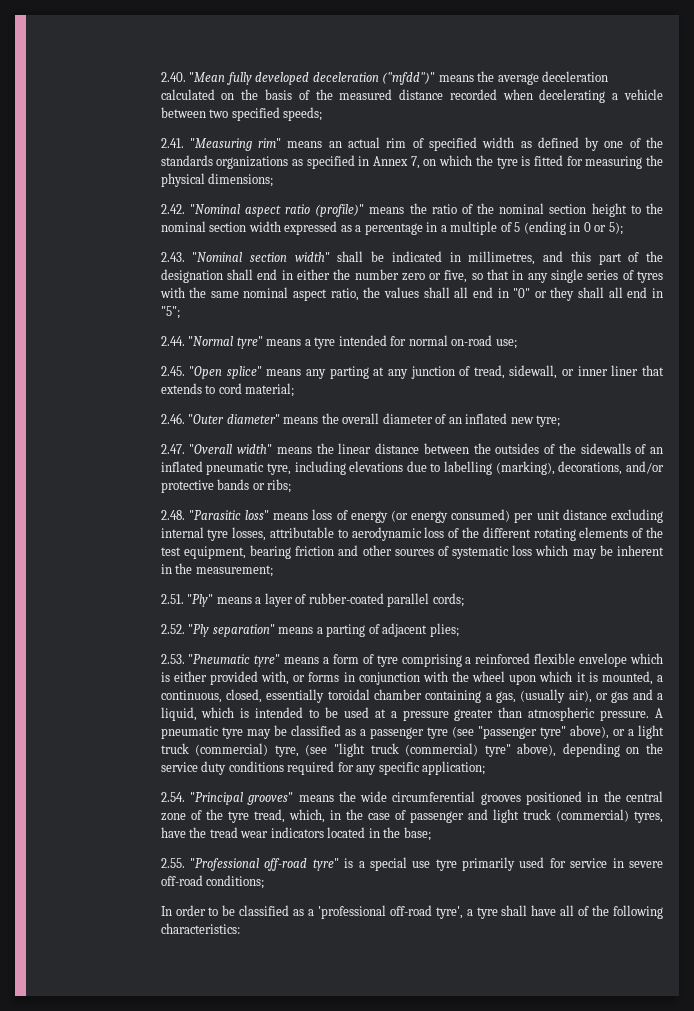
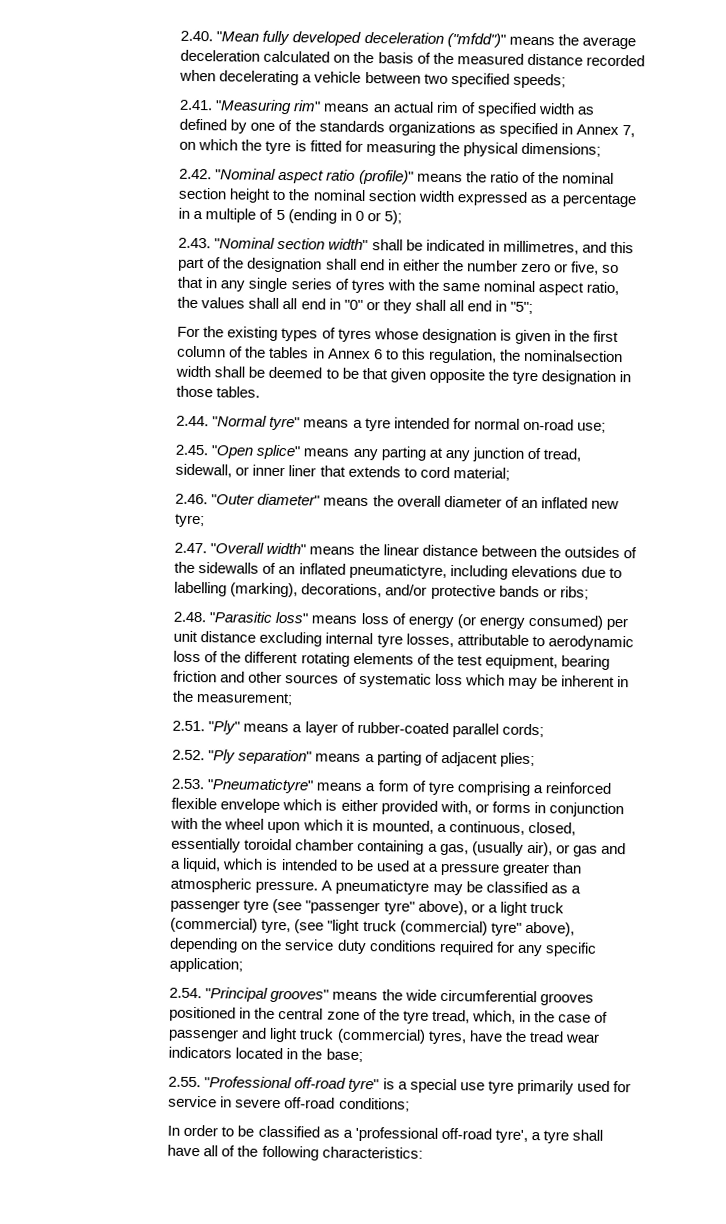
+ For the existing types of tyres whose designation is given in the first column of the tables in Annex 6 to this regulation, the nominalsection width shall be deemed to be that given opposite the tyre designation in those tables.
- 2.47. "Overall width" means the linear distance between the outsides of the sidewalls of an inflated pneumatic tyre, including elevations due to labelling (marking), decorations, and/or protective bands or ribs;
+ 2.47. "Overall width" means the linear distance between the outsides of the sidewalls of an inflated pneumatictyre, including elevations due to labelling (marking), decorations, and/or protective bands or ribs;
- 2.53. "Pneumatic tyre" means a form of tyre comprising a reinforced flexible envelope which is either provided with, or forms in conjunction with the wheel upon which it is mounted, a continuous, closed, essentially toroidal chamber containing a gas, (usually air), or gas and a liquid, which is intended to be used at a pressure greater than atmospheric pressure.
+ 2.53. "Pneumatictyre" means a form of tyre comprising a reinforced flexible envelope which is either provided with, or forms in conjunction with the wheel upon which it is mounted, a continuous, closed, essentially toroidal chamber containing a gas, (usually air), or gas and a liquid, which is intended to be used at a pressure greater than atmospheric pressure.
- A pneumatic tyre may be classified as a passenger tyre (see "passenger tyre" above), or a light truck (commercial) tyre, (see "light truck (commercial) tyre" above), depending on the service duty conditions required for any specific application;
+ A pneumatictyre may be classified as a passenger tyre (see "passenger tyre" above), or a light truck (commercial) tyre, (see "light truck (commercial) tyre" above), depending on the service duty conditions required for any specific application;

